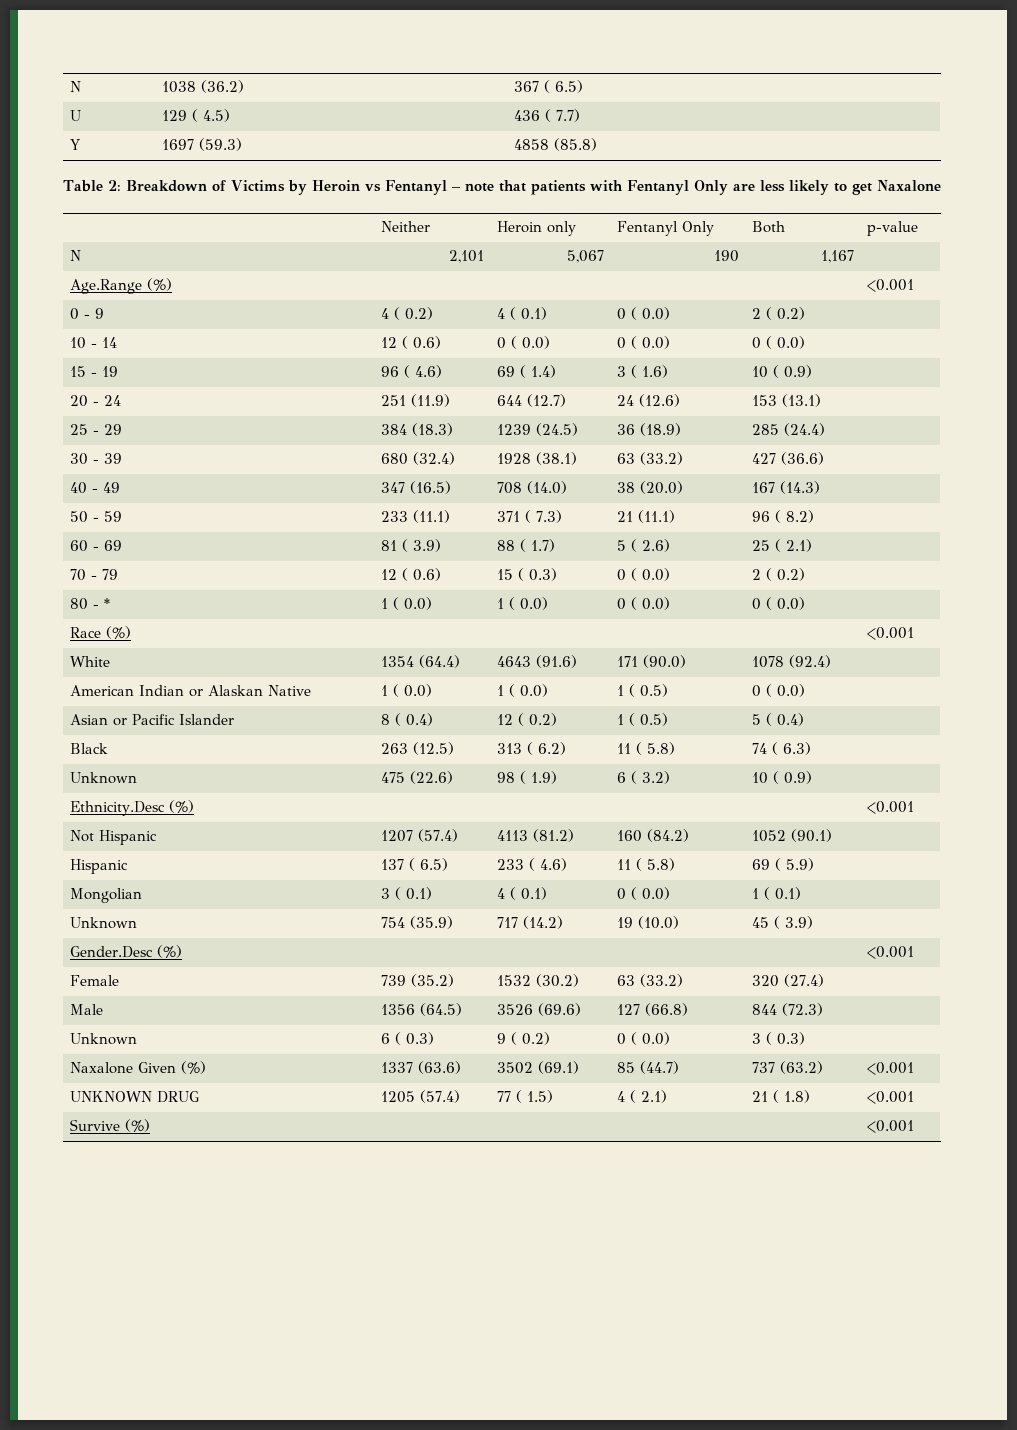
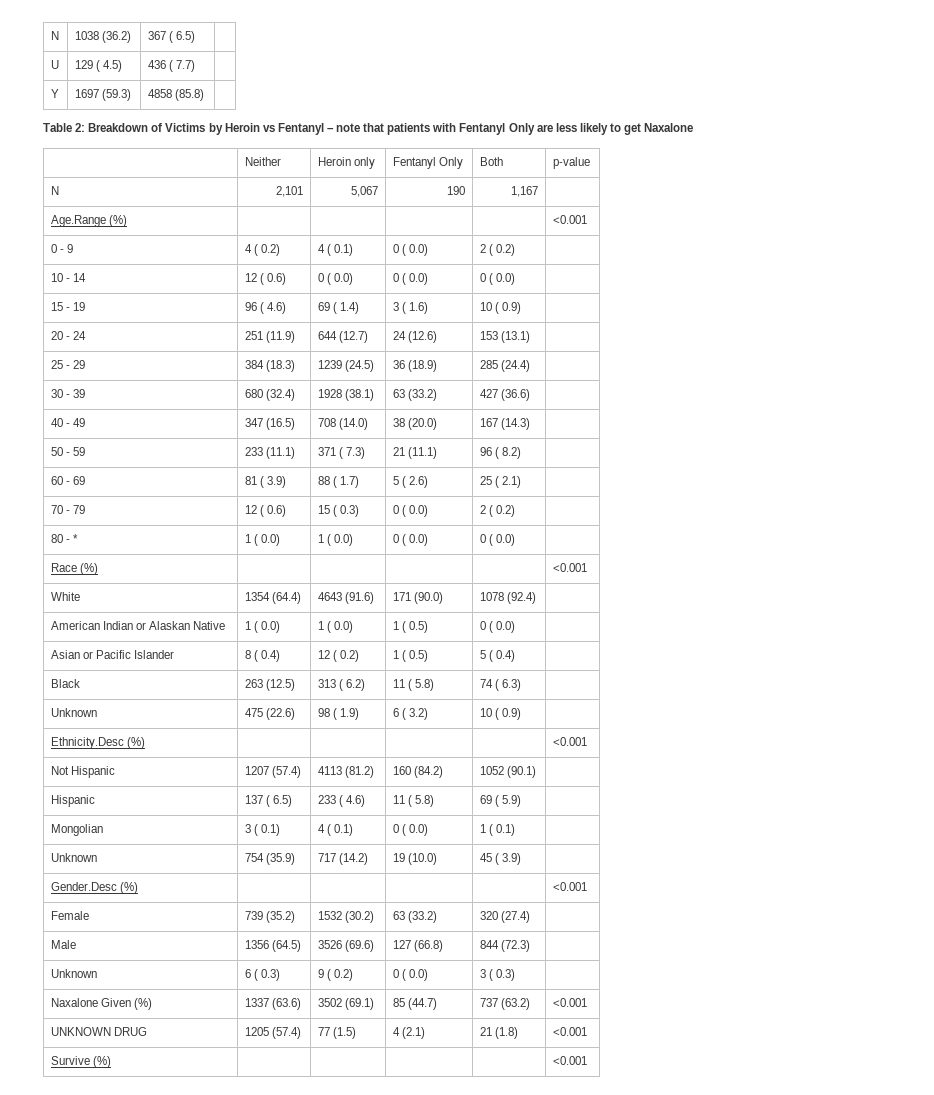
- UNKNOWN DRUG | 1205 (57.4) | 77 ( 1.5) | 4 ( 2.1) | 21 ( 1.8) | <0.001
+ UNKNOWN DRUG | 1205 (57.4) | 77 (1.5) | 4 (2.1) | 21 (1.8) | <0.001

